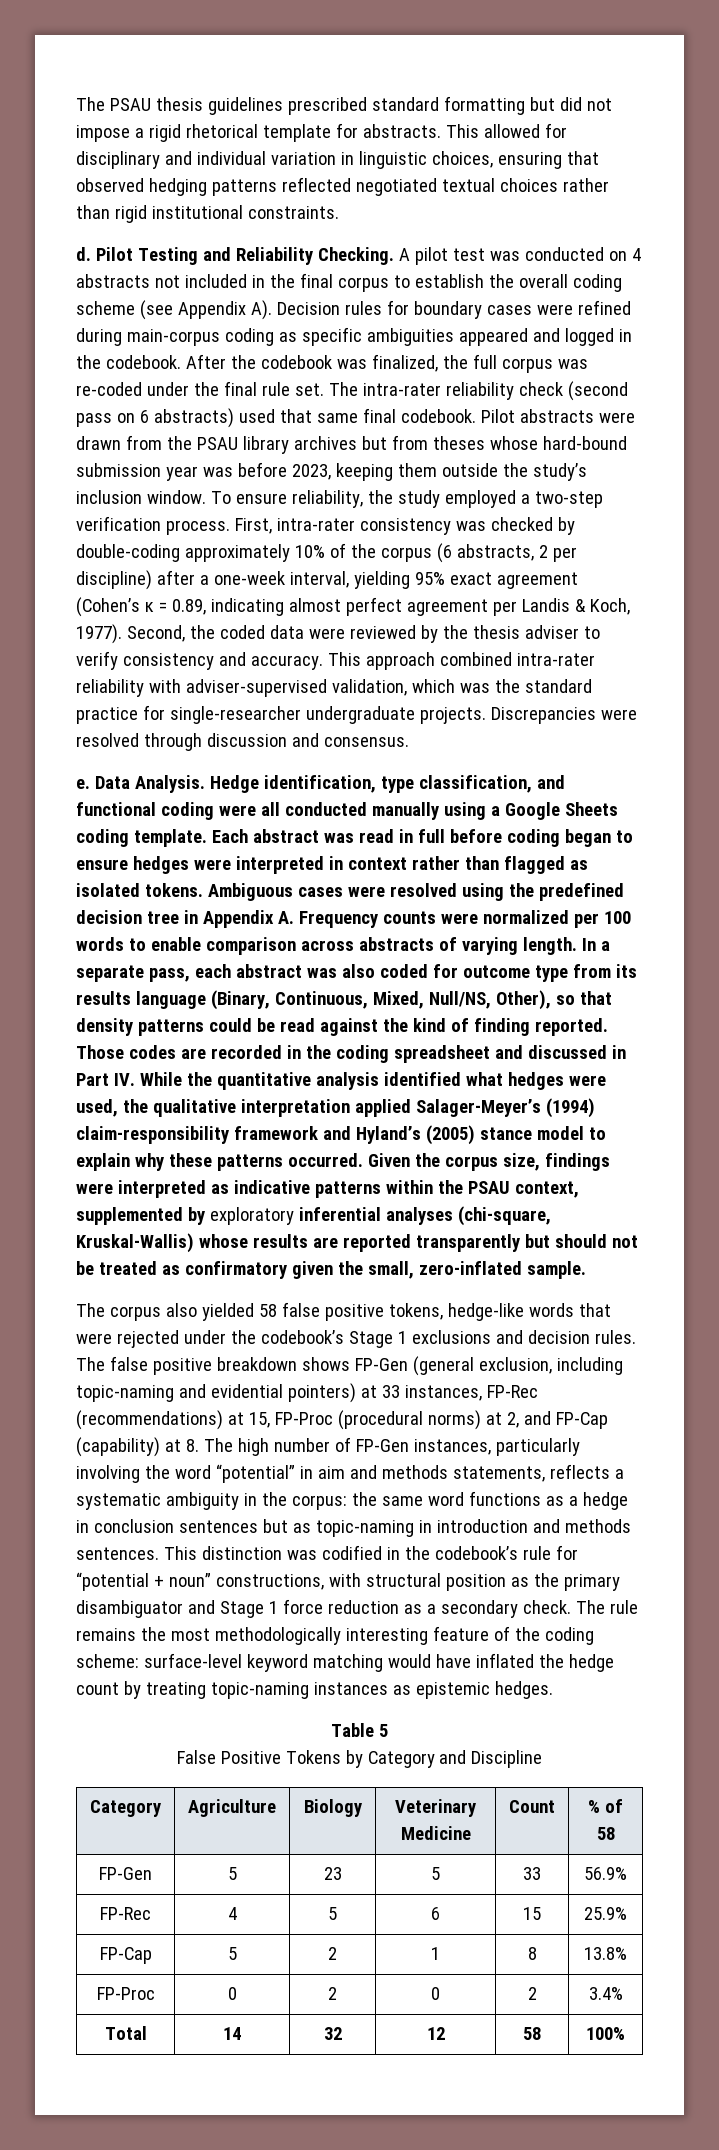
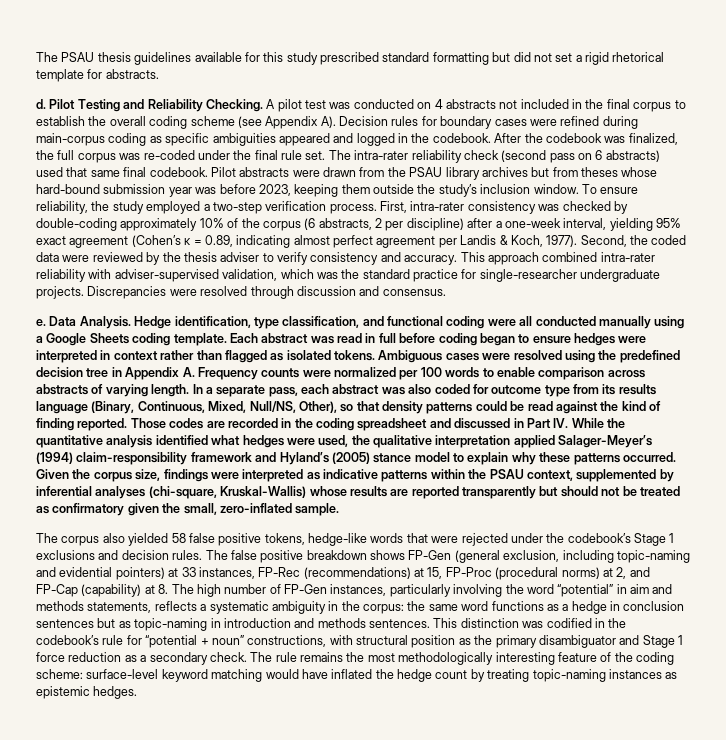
- The PSAU thesis guidelines prescribed standard formatting but did not impose a rigid rhetorical template for abstracts. This allowed for disciplinary and individual variation in linguistic choices, ensuring that observed hedging patterns reflected negotiated textual choices rather than rigid institutional constraints.
+ The PSAU thesis guidelines available for this study prescribed standard formatting but did not set a rigid rhetorical template for abstracts.
- Given the corpus size, findings were interpreted as indicative patterns within the PSAU context, supplemented by exploratory inferential analyses (chi-square, Kruskal-Wallis) whose results are reported transparently but should not be treated as confirmatory given the small, zero-inflated sample.
+ Given the corpus size, findings were interpreted as indicative patterns within the PSAU context, supplemented by inferential analyses (chi-square, Kruskal-Wallis) whose results are reported transparently but should not be treated as confirmatory given the small, zero-inflated sample.
- Table 5
- False Positive Tokens by Category and Discipline
- Category | Agriculture | Biology | Veterinary Medicine | Count | % of 58
- FP-Gen | 5 | 23 | 5 | 33 | 56.9%
- FP-Rec | 4 | 5 | 6 | 15 | 25.9%
- FP-Cap | 5 | 2 | 1 | 8 | 13.8%
- FP-Proc | 0 | 2 | 0 | 2 | 3.4%
- Total | 14 | 32 | 12 | 58 | 100%

